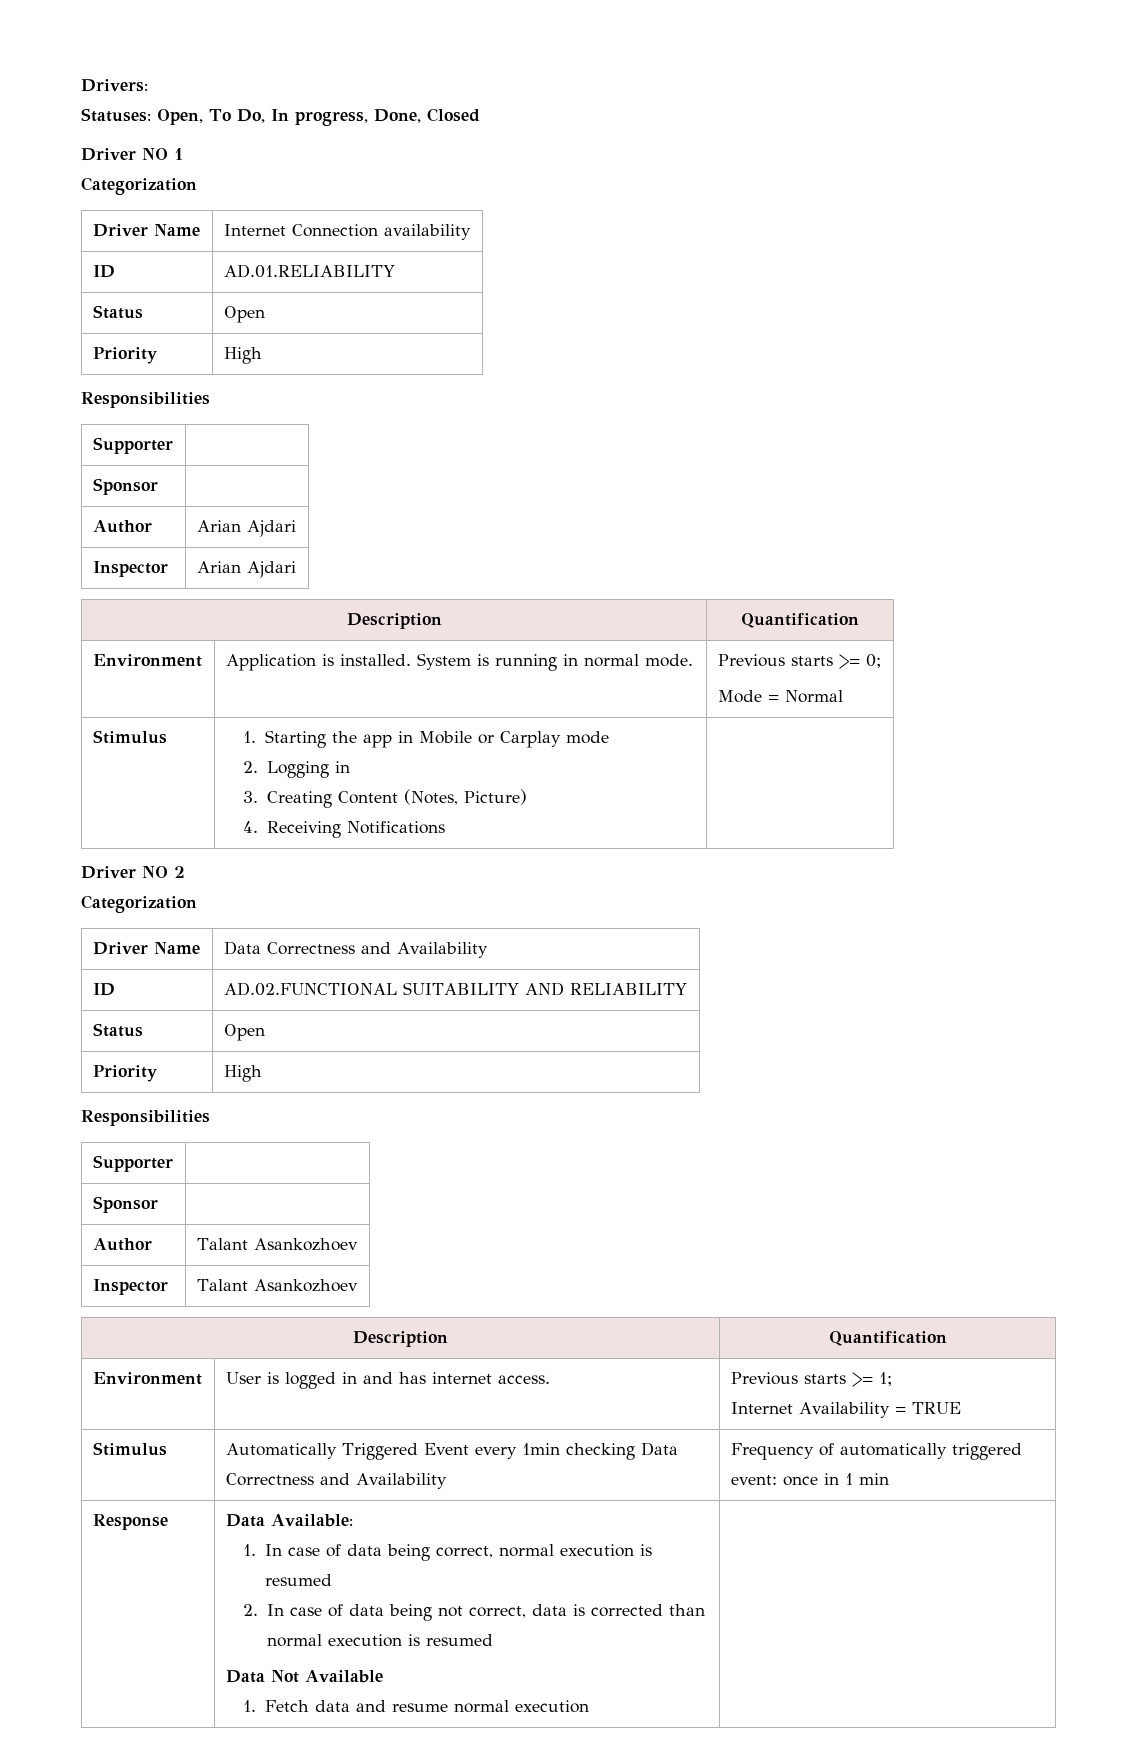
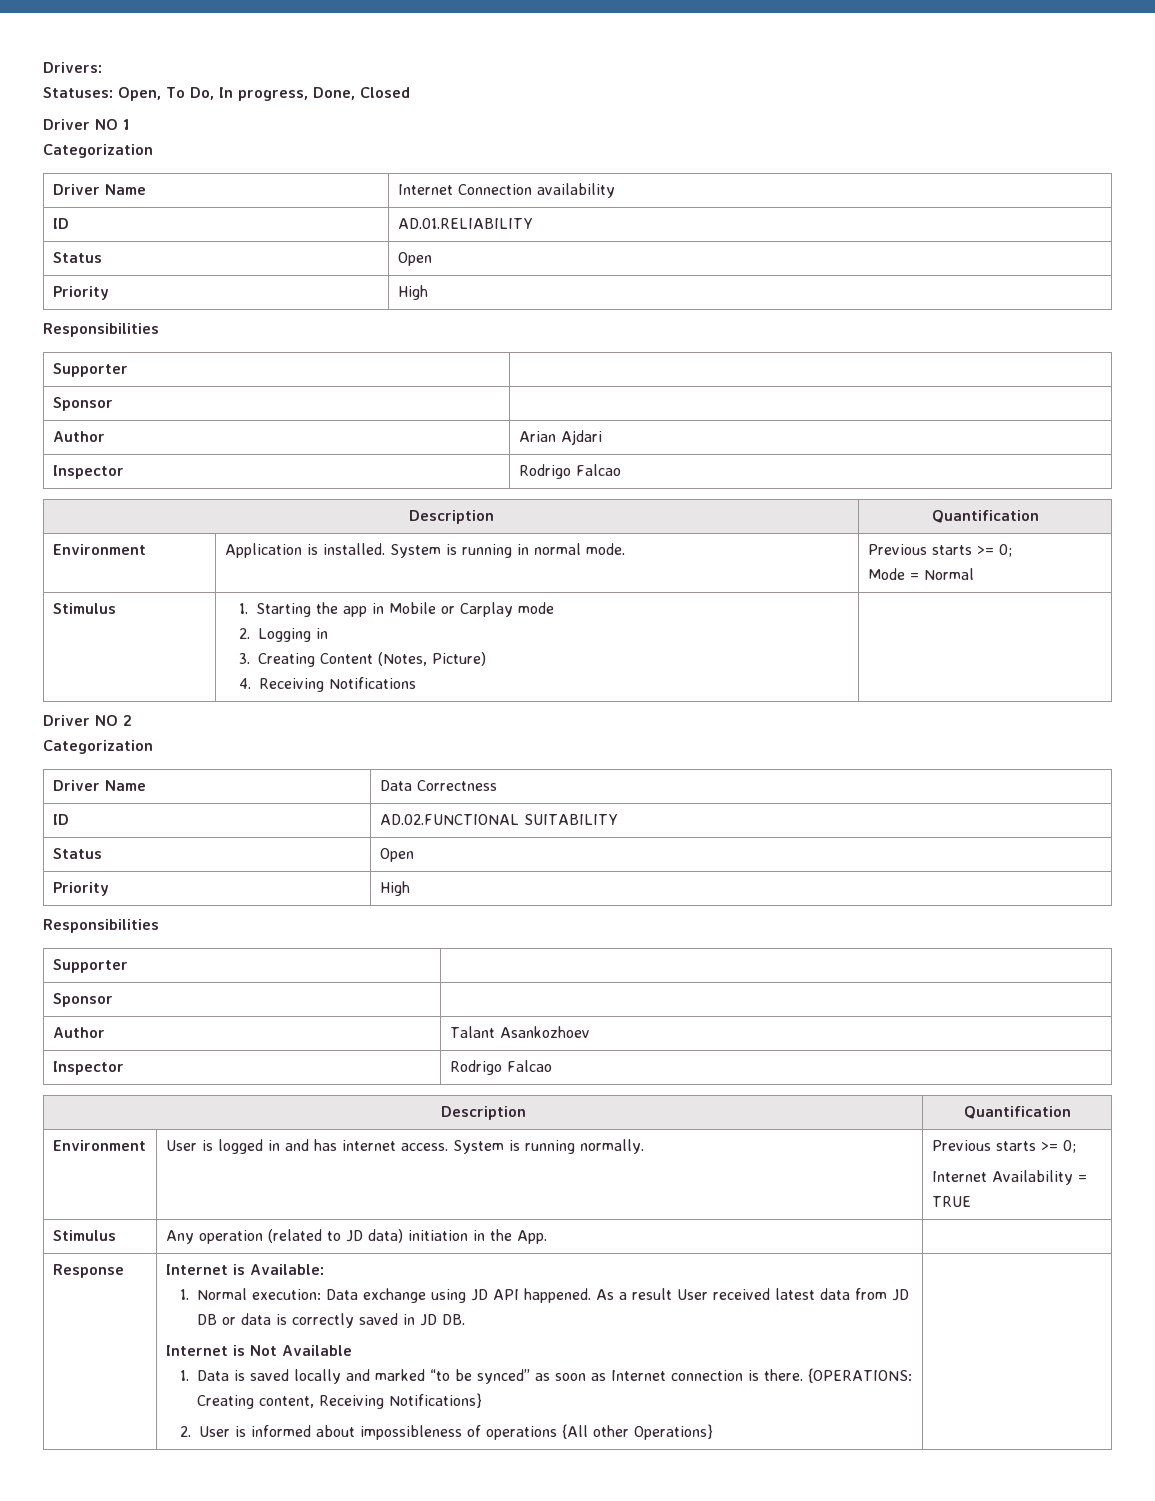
  Author | Arian Ajdari
- Inspector | Arian Ajdari
+ Inspector | Rodrigo Falcao
- Driver Name | Data Correctness and Availability
+ Driver Name | Data Correctness
- ID | AD.02.FUNCTIONAL SUITABILITY AND RELIABILITY
+ ID | AD.02.FUNCTIONAL SUITABILITY
  Author | Talant Asankozhoev
- Inspector | Talant Asankozhoev
+ Inspector | Rodrigo Falcao
- Environment | User is logged in and has internet access. | Previous starts >= 1;
+ Environment | User is logged in and has internet access. System is running normally. | Previous starts >= 0;
- Stimulus | Automatically Triggered Event every 1min checking Data Correctness and Availability | Frequency of automatically triggered event: once in 1 min
+ Stimulus | Any operation (related to JD data) initiation in the App. |
- Data Available:
+ Internet is Available:
- 1. In case of data being correct, normal execution is resumed
- 2. In case of data being not correct, data is corrected than normal execution is resumed
- Data Not Available
- 1. Fetch data and resume normal execution
+ 1. Normal execution: Data exchange using JD API happened. As a result User received latest data from JD DB or data is correctly saved in JD DB.
+ Internet is Not Available
+ 1. Data is saved locally and marked “to be synced” as soon as Internet connection is there. {OPERATIONS: Creating content, Receiving Notifications}
+ 2. User is informed about impossibleness of operations {All other Operations}

